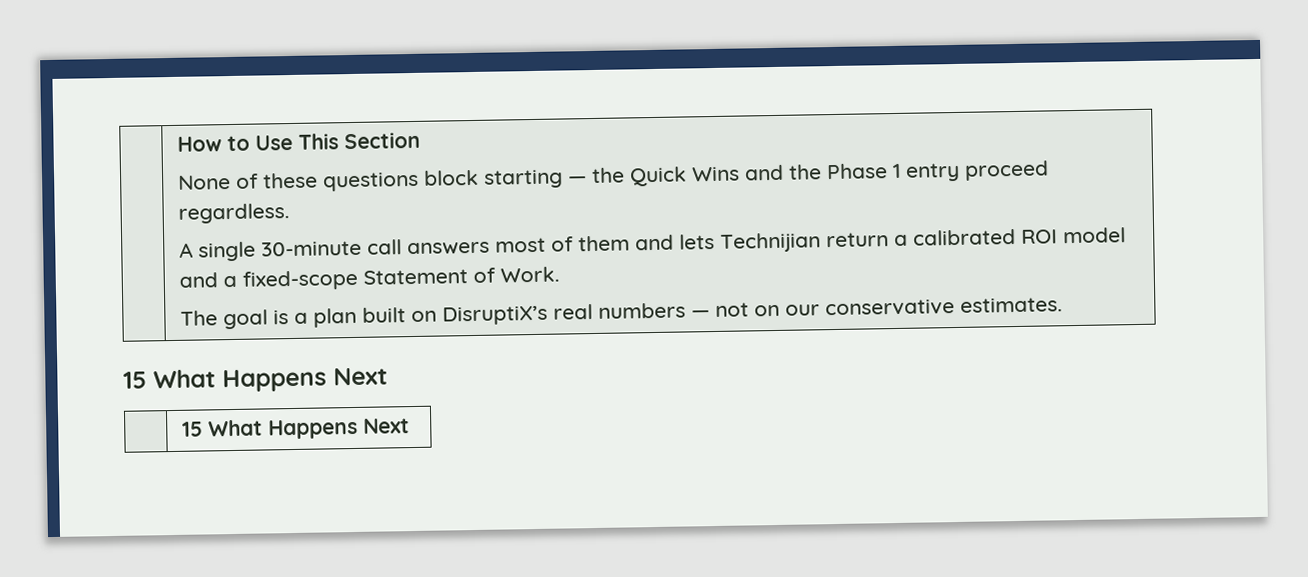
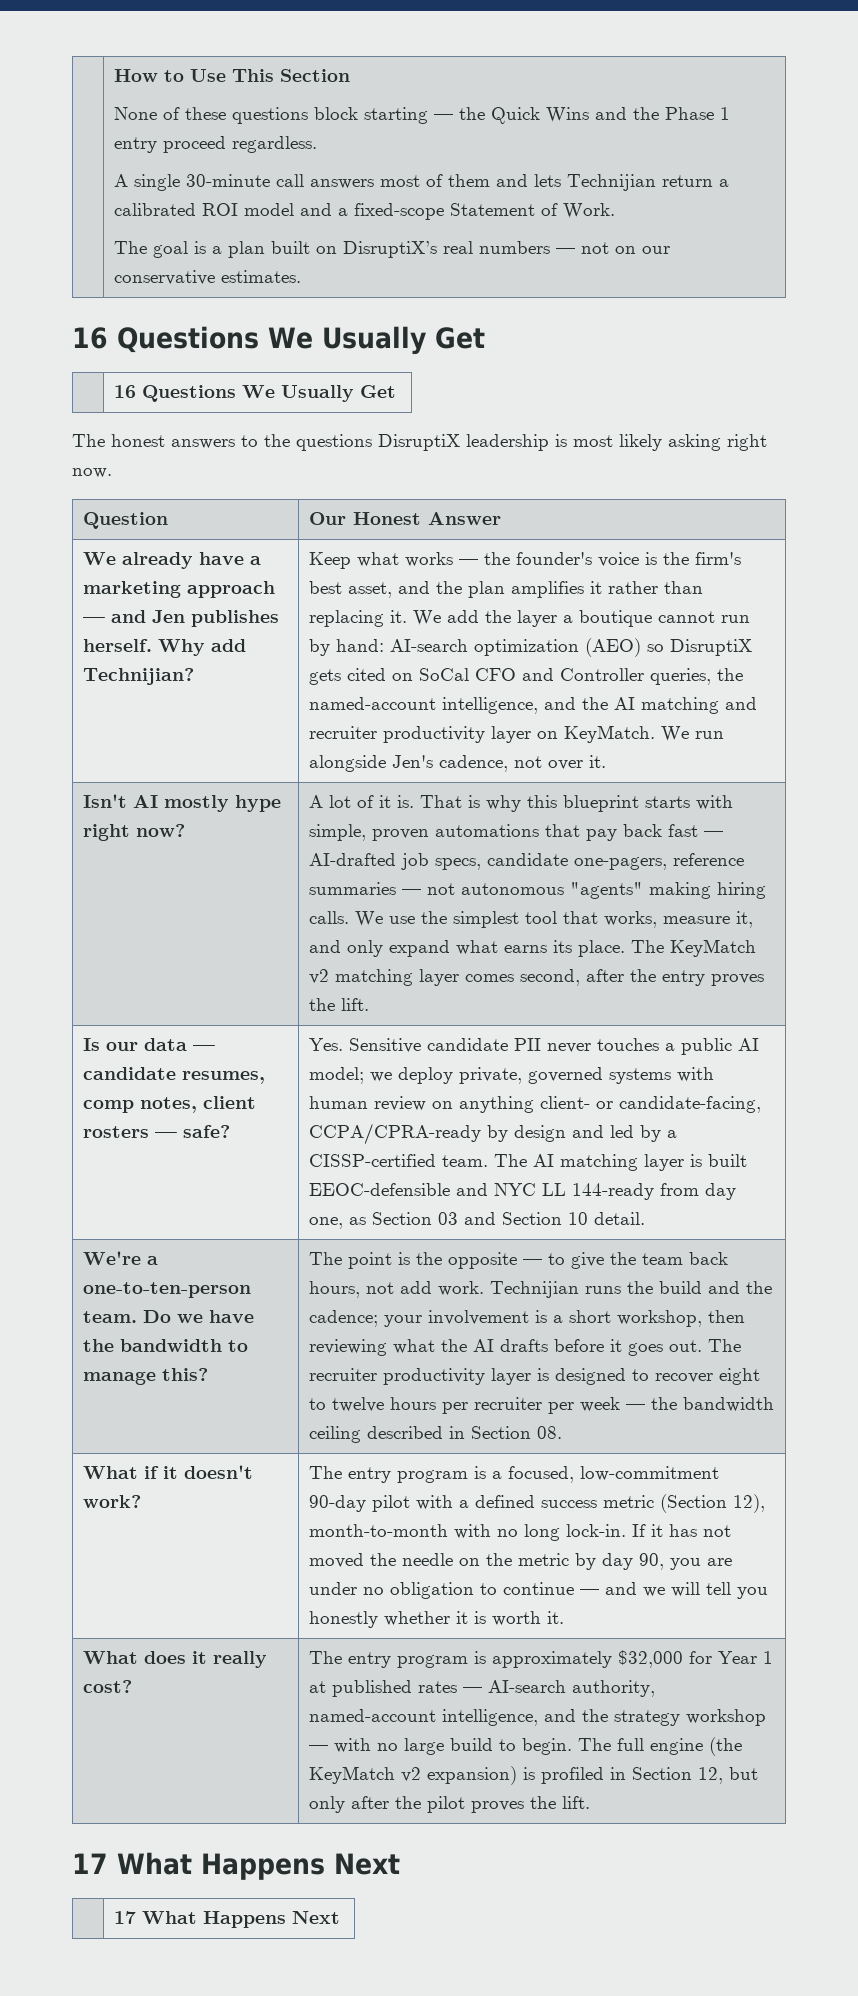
  The goal is a plan built on DisruptiX’s real numbers — not on our conservative estimates.
- 15 What Happens Next
+ 16 Questions We Usually Get
+ | 16 Questions We Usually Get
+ The honest answers to the questions DisruptiX leadership is most likely asking right now.
+ Question | Our Honest Answer
+ We already have a marketing approach — and Jen publishes herself. Why add Technijian? | Keep what works — the founder's voice is the firm's best asset, and the plan amplifies it rather than replacing it. We add the layer a boutique cannot run by hand: AI-search optimization (AEO) so DisruptiX gets cited on SoCal CFO and Controller queries, the named-account intelligence, and the AI matching and recruiter productivity layer on KeyMatch. We run alongside Jen's cadence, not over it.
+ Isn't AI mostly hype right now? | A lot of it is. That is why this blueprint starts with simple, proven automations that pay back fast — AI-drafted job specs, candidate one-pagers, reference summaries — not autonomous "agents" making hiring calls. We use the simplest tool that works, measure it, and only expand what earns its place. The KeyMatch v2 matching layer comes second, after the entry proves the lift.
+ Is our data — candidate resumes, comp notes, client rosters — safe? | Yes. Sensitive candidate PII never touches a public AI model; we deploy private, governed systems with human review on anything client- or candidate-facing, CCPA/CPRA-ready by design and led by a CISSP-certified team. The AI matching layer is built EEOC-defensible and NYC LL 144-ready from day one, as Section 03 and Section 10 detail.
+ We're a one-to-ten-person team. Do we have the bandwidth to manage this? | The point is the opposite — to give the team back hours, not add work. Technijian runs the build and the cadence; your involvement is a short workshop, then reviewing what the AI drafts before it goes out. The recruiter productivity layer is designed to recover eight to twelve hours per recruiter per week — the bandwidth ceiling described in Section 08.
+ What if it doesn't work? | The entry program is a focused, low-commitment 90-day pilot with a defined success metric (Section 12), month-to-month with no long lock-in. If it has not moved the needle on the metric by day 90, you are under no obligation to continue — and we will tell you honestly whether it is worth it.
+ What does it really cost? | The entry program is approximately $32,000 for Year 1 at published rates — AI-search authority, named-account intelligence, and the strategy workshop — with no large build to begin. The full engine (the KeyMatch v2 expansion) is profiled in Section 12, but only after the pilot proves the lift.
+ 17 What Happens Next
- | 15 What Happens Next
+ | 17 What Happens Next

